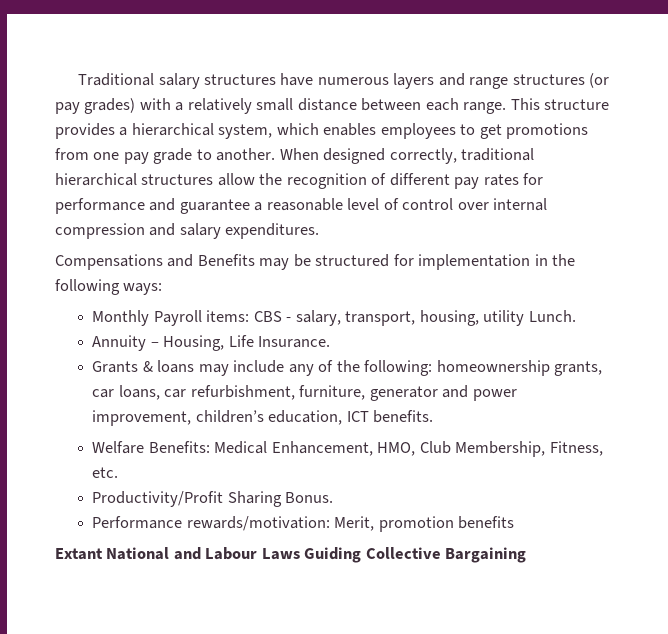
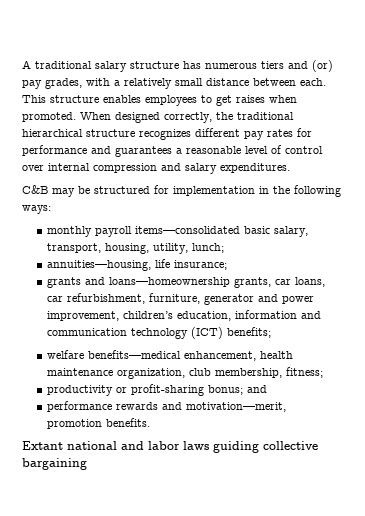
- Traditional salary structures have numerous layers and range structures (or pay grades) with a relatively small distance between each range. This structure provides a hierarchical system, which enables employees to get promotions from one pay grade to another.
+ A traditional salary structure has numerous tiers and (or) pay grades, with a relatively small distance between each. This structure enables employees to get raises when promoted.
- When designed correctly, traditional hierarchical structures allow the recognition of different pay rates for performance and guarantee a reasonable level of control over internal compression and salary expenditures.
+ When designed correctly, the traditional hierarchical structure recognizes different pay rates for performance and guarantees a reasonable level of control over internal compression and salary expenditures.
- Compensations and Benefits may be structured for implementation in the following ways:
+ C&B may be structured for implementation in the following ways:
- Monthly Payroll items: CBS - salary, transport, housing, utility Lunch.
- Annuity – Housing, Life Insurance.
- Grants & loans may include any of the following: homeownership grants, car loans, car refurbishment, furniture, generator and power improvement, children’s education, ICT benefits.
- Welfare Benefits: Medical Enhancement, HMO, Club Membership, Fitness, etc.
- Productivity/Profit Sharing Bonus.
- Performance rewards/motivation: Merit, promotion benefits
- Extant National and Labour Laws Guiding Collective Bargaining
+ monthly payroll items—consolidated basic salary, transport, housing, utility, lunch;
+ annuities—housing, life insurance;
+ grants and loans—homeownership grants, car loans, car refurbishment, furniture, generator and power improvement, children’s education, information and communication technology (ICT) benefits;
+ welfare benefits—medical enhancement, health maintenance organization, club membership, fitness;
+ productivity or profit-sharing bonus; and
+ performance rewards and motivation—merit, promotion benefits.
+ Extant national and labor laws guiding collective bargaining

